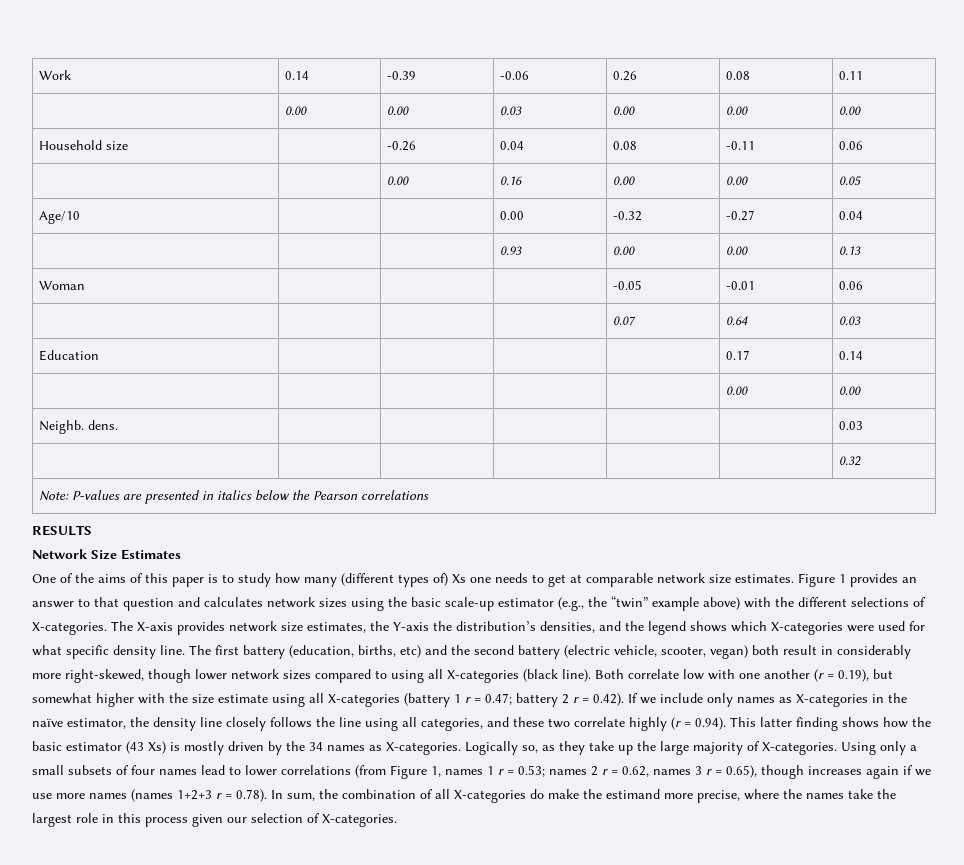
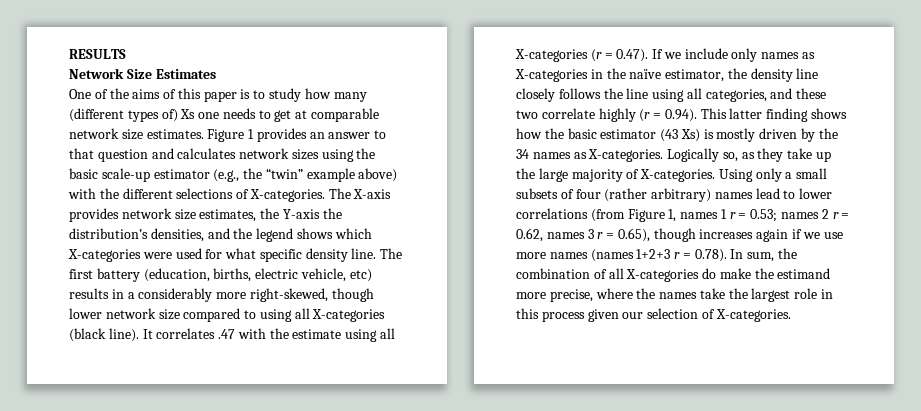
- Work | 0.14 | -0.39 | -0.06 | 0.26 | 0.08 | 0.11
- | 0.00 | 0.00 | 0.03 | 0.00 | 0.00 | 0.00
- Household size | | -0.26 | 0.04 | 0.08 | -0.11 | 0.06
- | | 0.00 | 0.16 | 0.00 | 0.00 | 0.05
- Age/10 | | | 0.00 | -0.32 | -0.27 | 0.04
- | | | 0.93 | 0.00 | 0.00 | 0.13
- Woman | | | | -0.05 | -0.01 | 0.06
- | | | | 0.07 | 0.64 | 0.03
- Education | | | | | 0.17 | 0.14
- | | | | | 0.00 | 0.00
- Neighb. dens. | | | | | | 0.03
- | | | | | | 0.32
- Note: P-values are presented in italics below the Pearson correlations
- The first battery (education, births, etc) and the second battery (electric vehicle, scooter, vegan) both result in considerably more right-skewed, though lower network sizes compared to using all X-categories (black line).
+ The first battery (education, births, electric vehicle, etc) results in a considerably more right-skewed, though lower network size compared to using all X-categories (black line).
- Both correlate low with one another (r = 0.19), but somewhat higher with the size estimate using all X-categories (battery 1 r = 0.47; battery 2 r = 0.42). If we include only names as X-categories in the naïve estimator, the density line closely follows the line using all categories, and these two correlate highly (r = 0.94). This latter finding shows how the basic estimator (43 Xs) is mostly driven by the 34 names as X-categories.
+ It correlates .47 with the estimate using all X-categories (r = 0.47). If we include only names as X-categories in the naïve estimator, the density line closely follows the line using all categories, and these two correlate highly (r = 0.94). This latter finding shows how the basic estimator (43 Xs) is mostly driven by the 34 names as X-categories.
- Using only a small subsets of four names lead to lower correlations (from Figure 1, names 1 r = 0.53;
+ Using only a small subsets of four (rather arbitrary) names lead to lower correlations (from Figure 1, names 1 r = 0.53;

